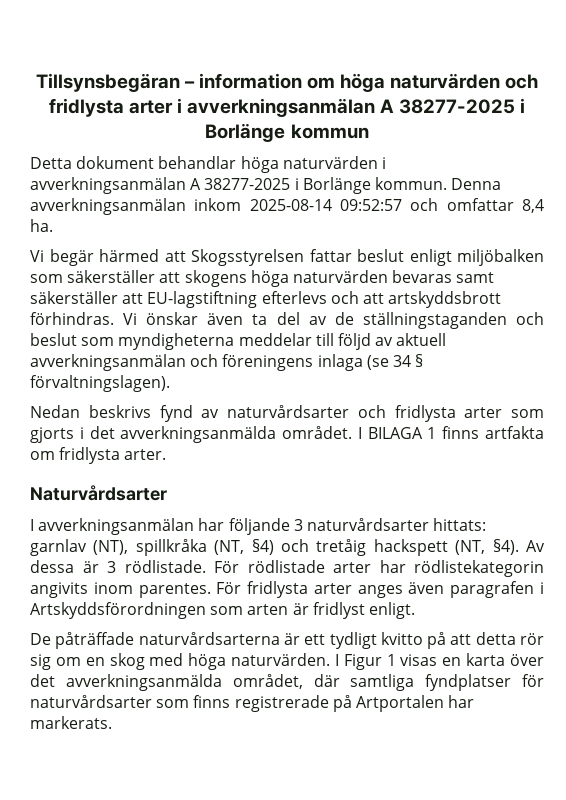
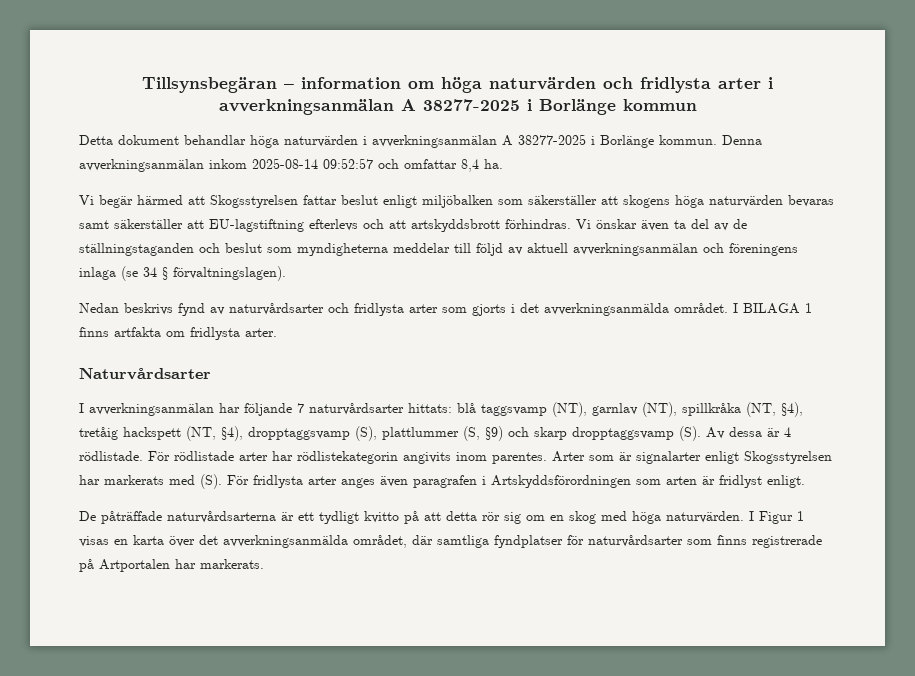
- I avverkningsanmälan har följande 3 naturvårdsarter hittats: garnlav (NT), spillkråka (NT, §4) och tretåig hackspett (NT, §4). Av dessa är 3 rödlistade.
+ I avverkningsanmälan har följande 7 naturvårdsarter hittats: blå taggsvamp (NT), garnlav (NT), spillkråka (NT, §4), tretåig hackspett (NT, §4), dropptaggsvamp (S), plattlummer (S, §9) och skarp dropptaggsvamp (S). Av dessa är 4 rödlistade.
- För fridlysta arter anges även paragrafen i Artskyddsförordningen som arten är fridlyst enligt.
+ Arter som är signalarter enligt Skogsstyrelsen har markerats med (S). För fridlysta arter anges även paragrafen i Artskyddsförordningen som arten är fridlyst enligt.

